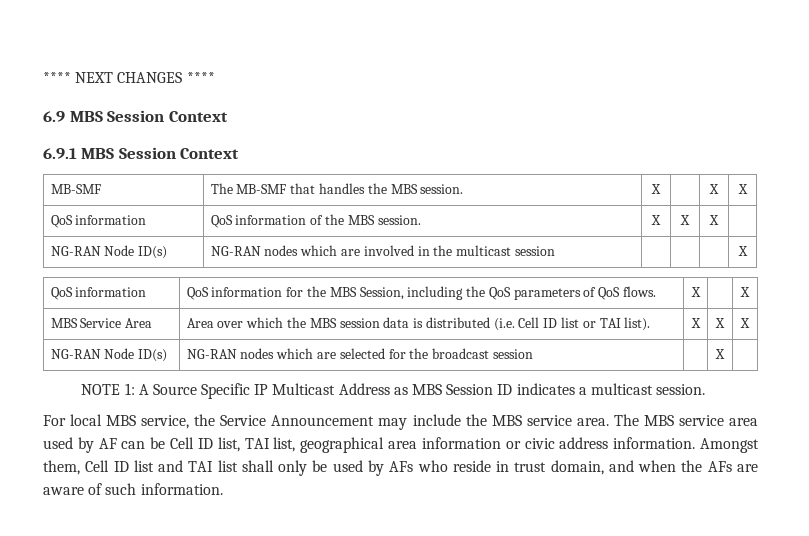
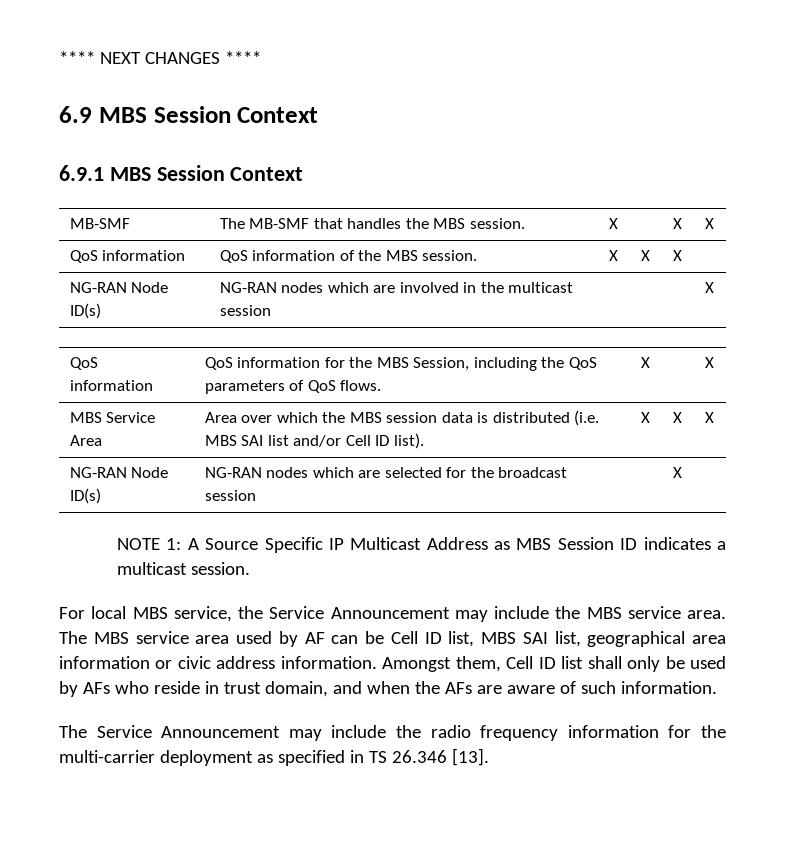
- MBS Service Area | Area over which the MBS session data is distributed (i.e. Cell ID list or TAI list). | X | X | X
+ MBS Service Area | Area over which the MBS session data is distributed (i.e. MBS SAI list and/or Cell ID list). | X | X | X
- The MBS service area used by AF can be Cell ID list, TAI list, geographical area information or civic address information.
+ The MBS service area used by AF can be Cell ID list, MBS SAI list, geographical area information or civic address information.
- Amongst them, Cell ID list and TAI list shall only be used by AFs who reside in trust domain, and when the AFs are aware of such information.
+ Amongst them, Cell ID list shall only be used by AFs who reside in trust domain, and when the AFs are aware of such information.
+ The Service Announcement may include the radio frequency information for the multi-carrier deployment as specified in TS 26.346 [13].

